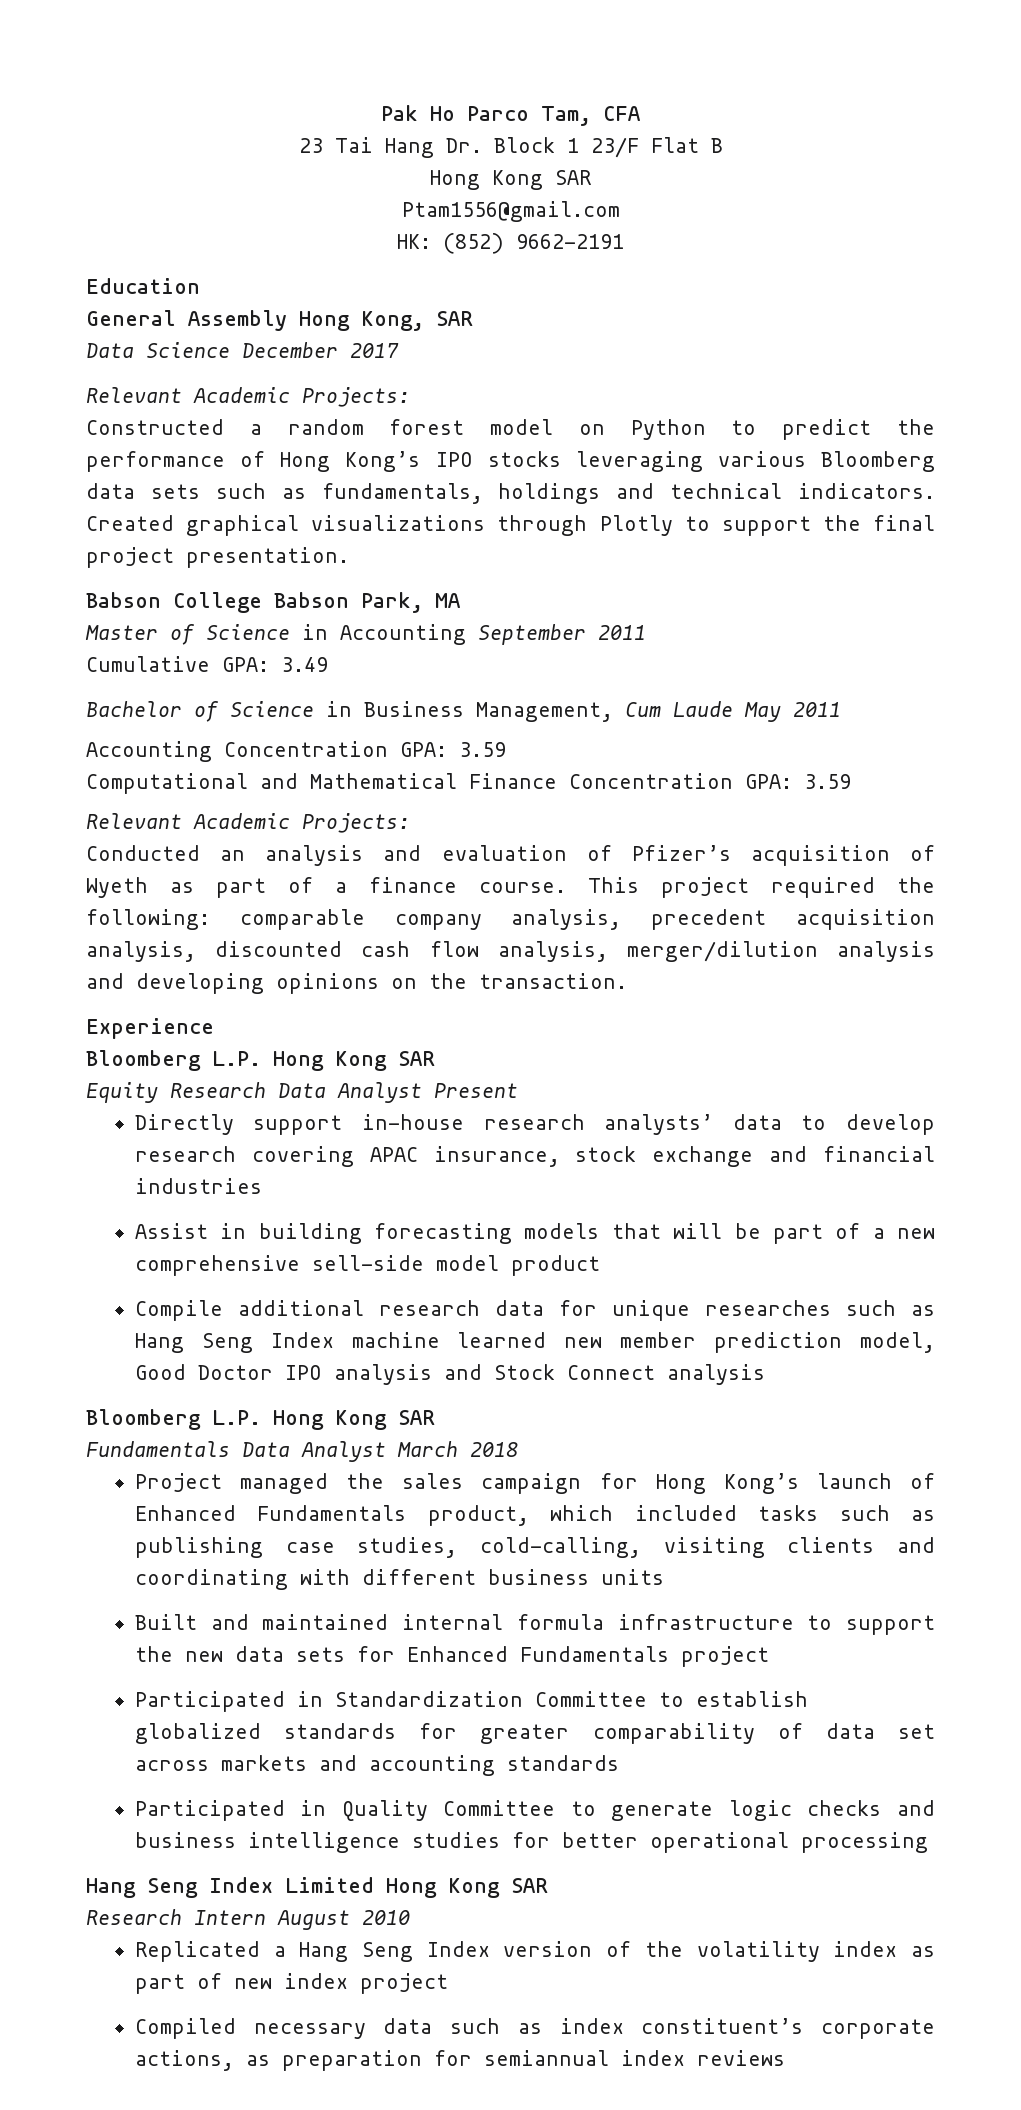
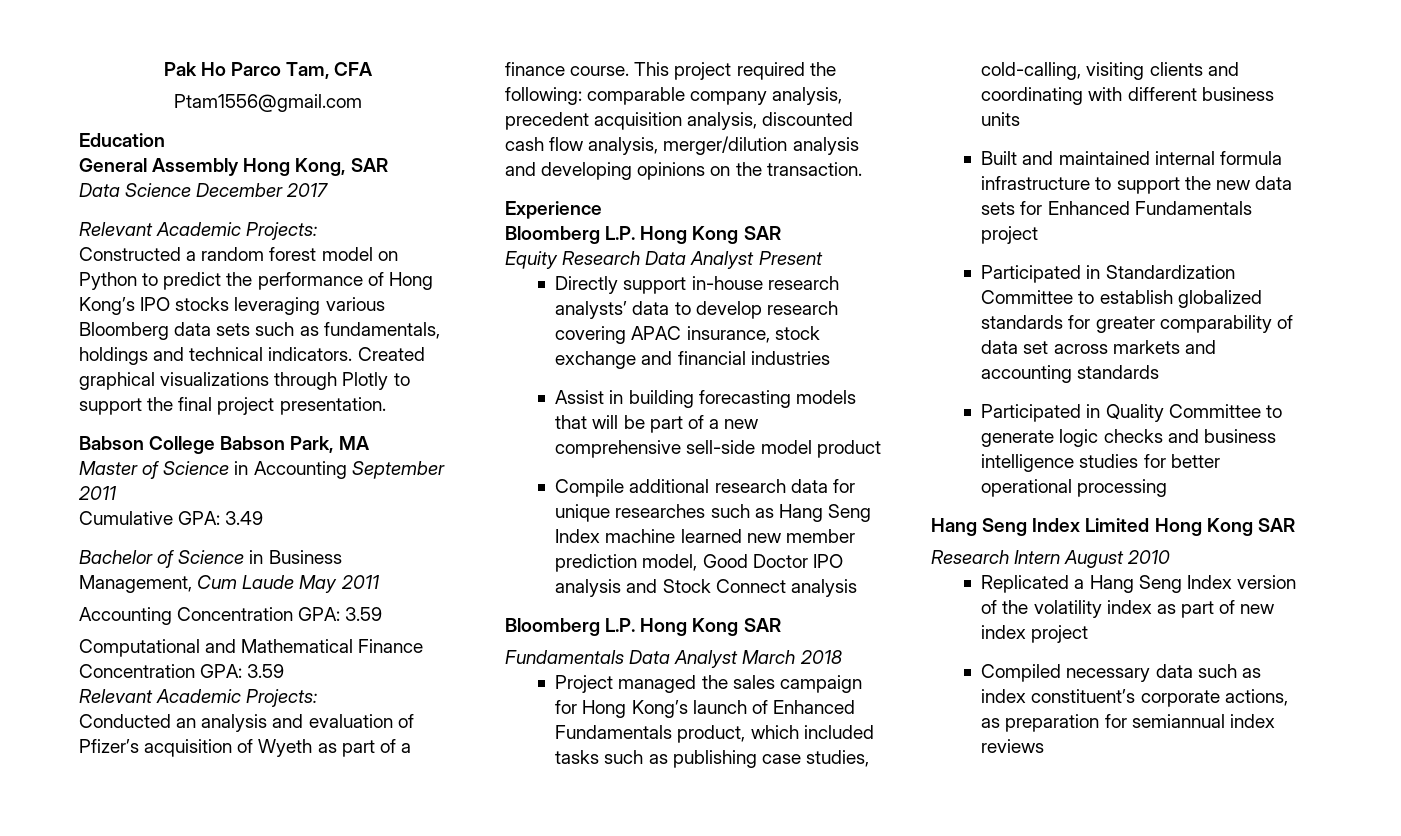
- 23 Tai Hang Dr. Block 1 23/F Flat B
- Hong Kong SAR
  Ptam1556@gmail.com
- HK: (852) 9662-2191

